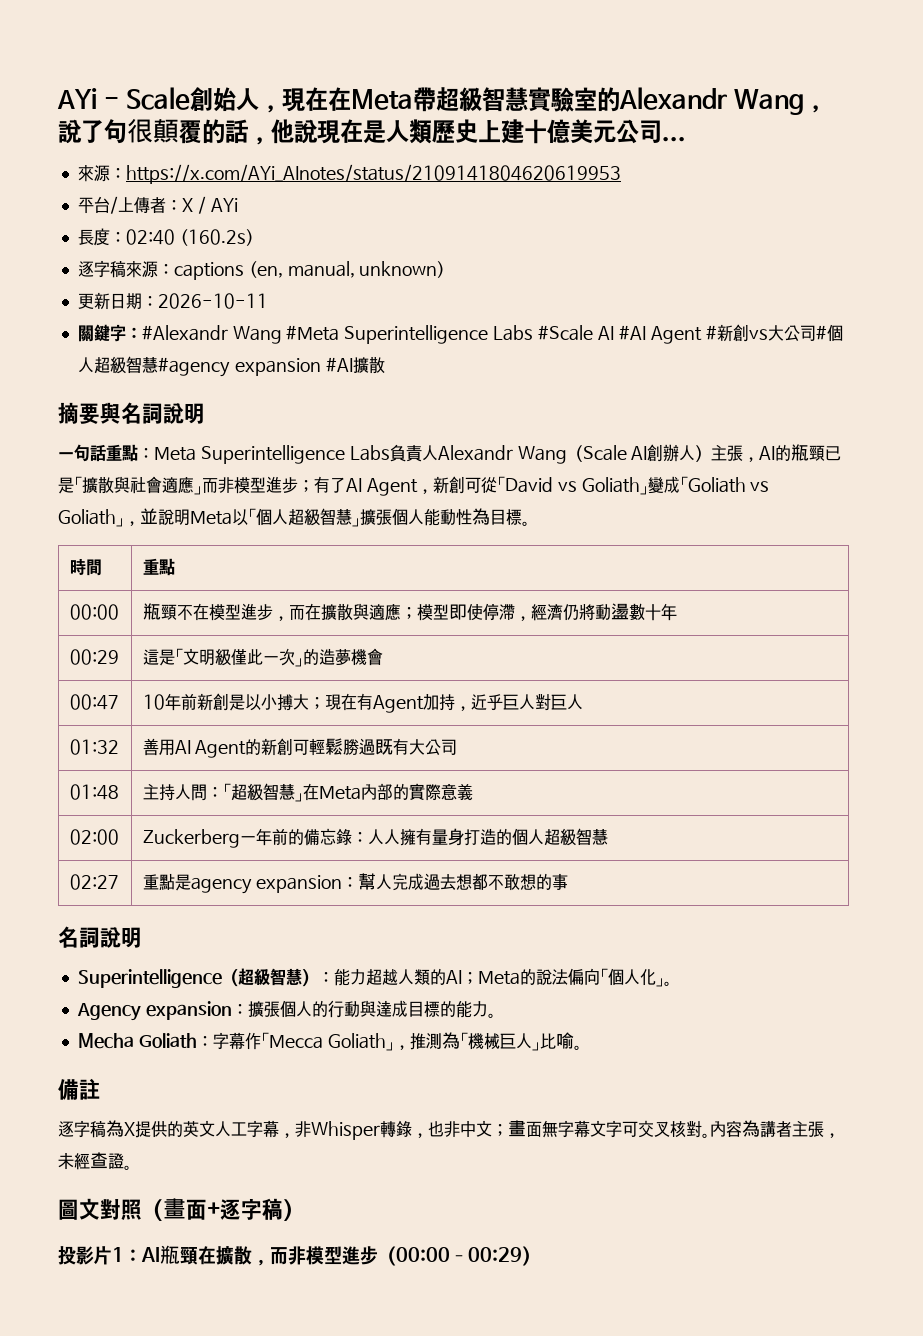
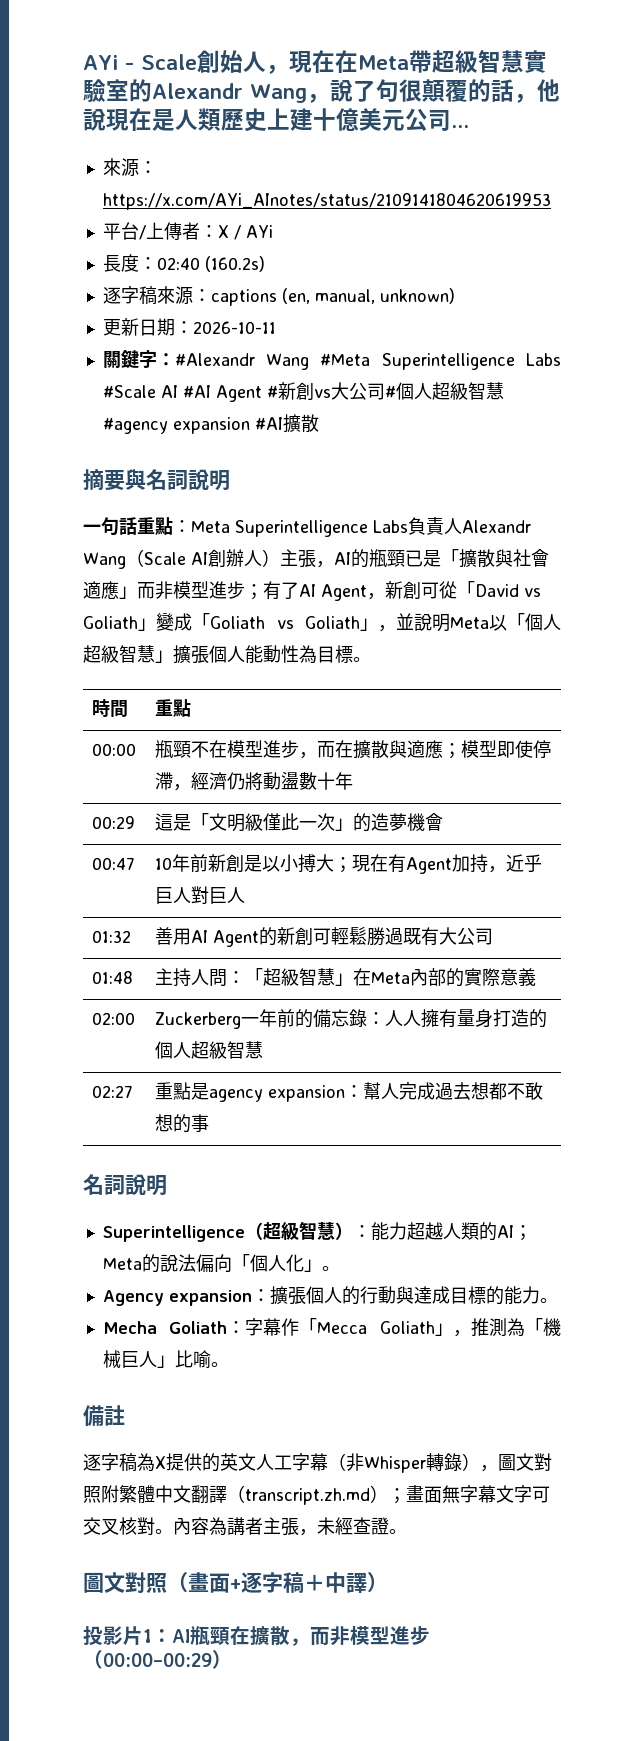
- 逐字稿為X提供的英文人工字幕，非Whisper轉錄，也非中文；畫面無字幕文字可交叉核對。
+ 逐字稿為X提供的英文人工字幕（非Whisper轉錄），圖文對照附繁體中文翻譯（transcript.zh.md）；畫面無字幕文字可交叉核對。
- 圖文對照（畫面+逐字稿）
+ 圖文對照（畫面+逐字稿＋中譯）

